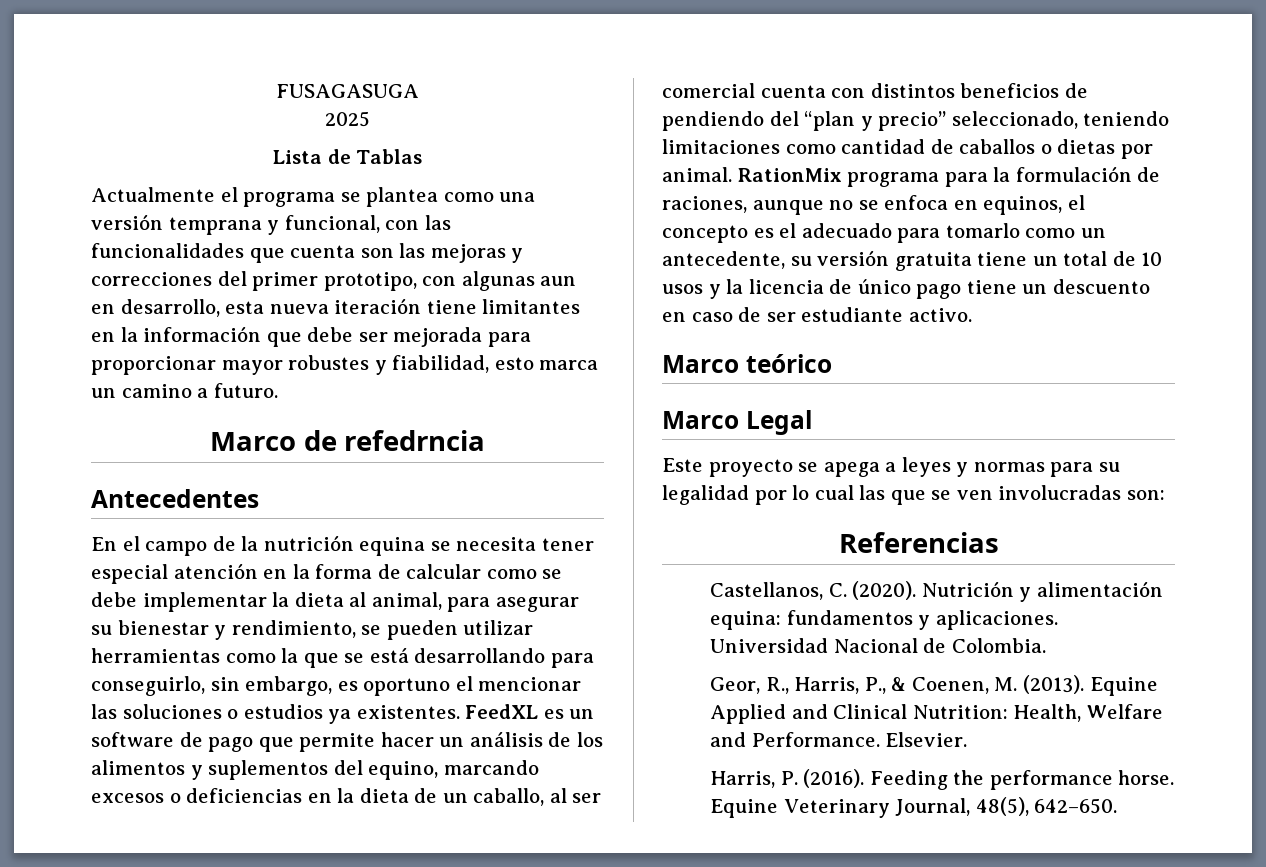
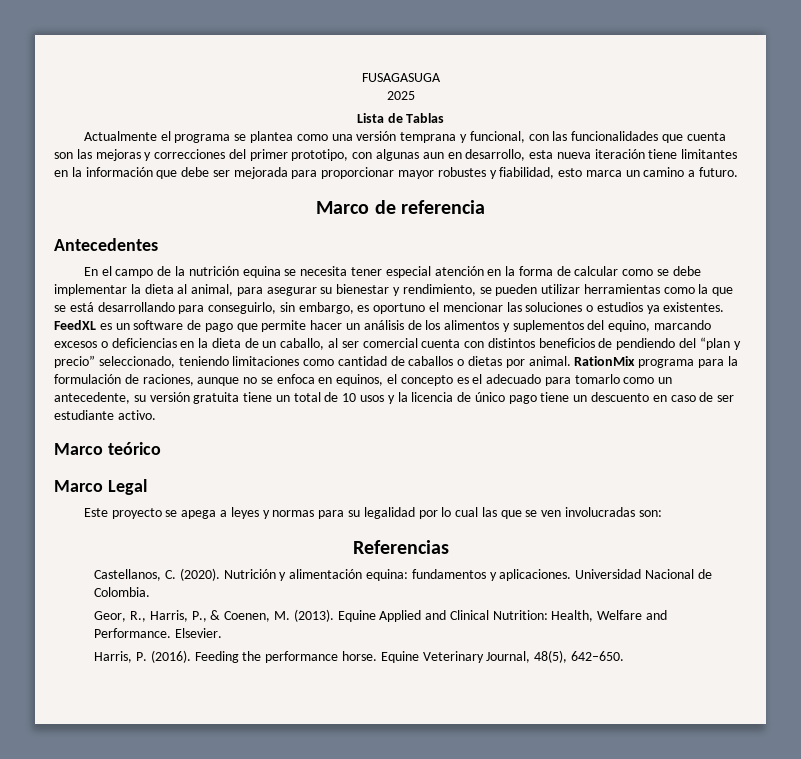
- Marco de refedrncia
+ Marco de referencia

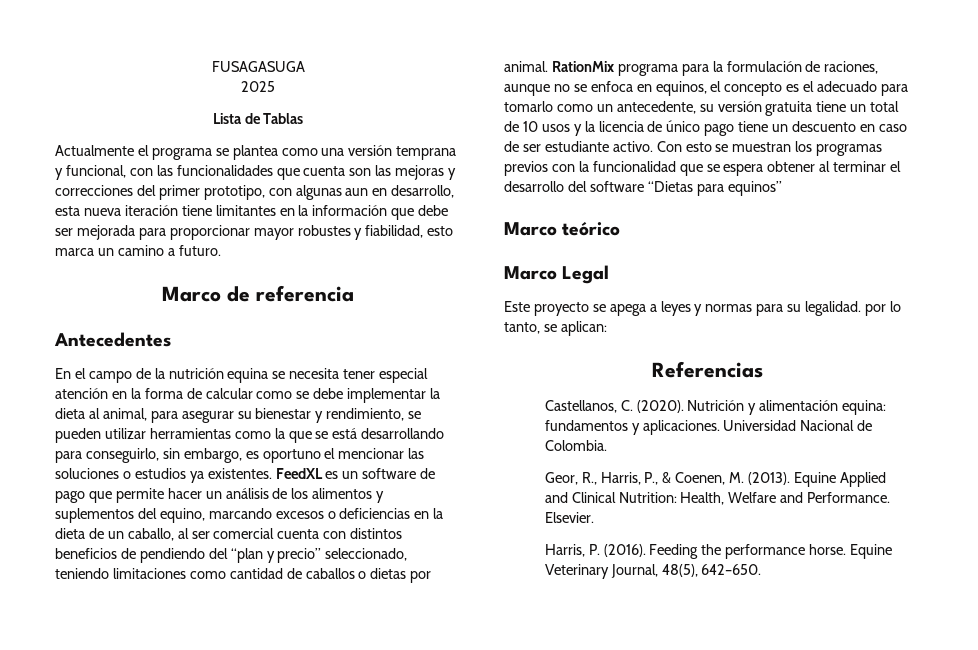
+ Con esto se muestran los programas previos con la funcionalidad que se espera obtener al terminar el desarrollo del software “Dietas para equinos”
- Este proyecto se apega a leyes y normas para su legalidad por lo cual las que se ven involucradas son:
+ Este proyecto se apega a leyes y normas para su legalidad. por lo tanto, se aplican:

